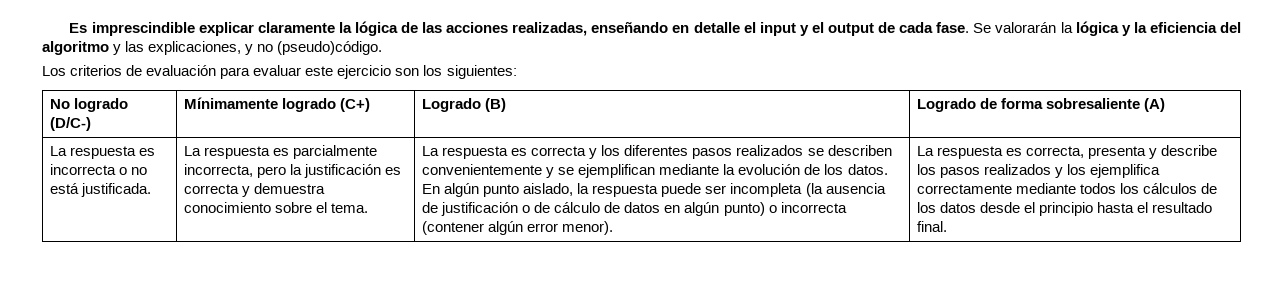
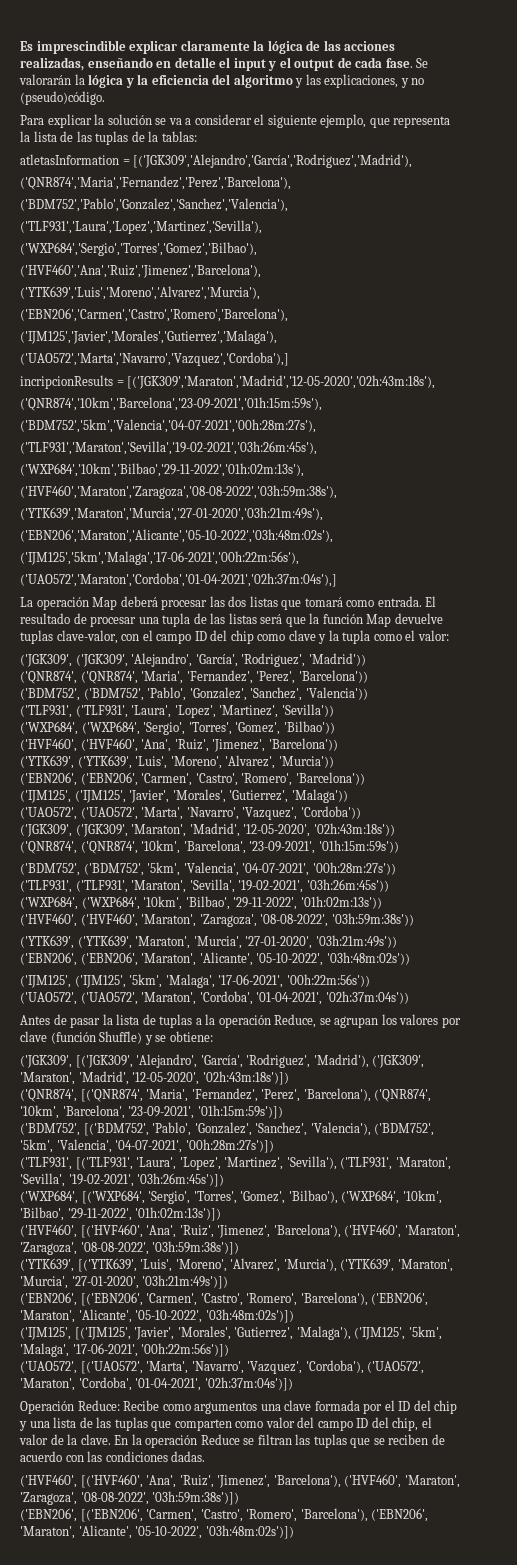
- Los criterios de evaluación para evaluar este ejercicio son los siguientes:
- No logrado (D/C-) | Mínimamente logrado (C+) | Logrado (B) | Logrado de forma sobresaliente (A)
- La respuesta es incorrecta o no está justificada. | La respuesta es parcialmente incorrecta, pero la justificación es correcta y demuestra conocimiento sobre el tema. | La respuesta es correcta y los diferentes pasos realizados se describen convenientemente y se ejemplifican mediante la evolución de los datos. En algún punto aislado, la respuesta puede ser incompleta (la ausencia de justificación o de cálculo de datos en algún punto) o incorrecta (contener algún error menor). | La respuesta es correcta, presenta y describe los pasos realizados y los ejemplifica correctamente mediante todos los cálculos de los datos desde el principio hasta el resultado final.
+ Para explicar la solución se va a considerar el siguiente ejemplo, que representa la lista de las tuplas de la tablas:
+ atletasInformation = [('JGK309','Alejandro','García','Rodriguez','Madrid'),
+ ('QNR874','Maria','Fernandez','Perez','Barcelona'),
+ ('BDM752','Pablo','Gonzalez','Sanchez','Valencia'),
+ ('TLF931','Laura','Lopez','Martinez','Sevilla'),
+ ('WXP684','Sergio','Torres','Gomez','Bilbao'),
+ ('HVF460','Ana','Ruiz','Jimenez','Barcelona'),
+ ('YTK639','Luis','Moreno','Alvarez','Murcia'),
+ ('EBN206','Carmen','Castro','Romero','Barcelona'),
+ ('IJM125','Javier','Morales','Gutierrez','Malaga'),
+ ('UAO572','Marta','Navarro','Vazquez','Cordoba'),]
+ incripcionResults = [('JGK309','Maraton','Madrid','12-05-2020','02h:43m:18s'),
+ ('QNR874','10km','Barcelona','23-09-2021','01h:15m:59s'),
+ ('BDM752','5km','Valencia','04-07-2021','00h:28m:27s'),
+ ('TLF931','Maraton','Sevilla','19-02-2021','03h:26m:45s'),
+ ('WXP684','10km','Bilbao','29-11-2022','01h:02m:13s'),
+ ('HVF460','Maraton','Zaragoza','08-08-2022','03h:59m:38s'),
+ ('YTK639','Maraton','Murcia','27-01-2020','03h:21m:49s'),
+ ('EBN206','Maraton','Alicante','05-10-2022','03h:48m:02s'),
+ ('IJM125','5km','Malaga','17-06-2021','00h:22m:56s'),
+ ('UAO572','Maraton','Cordoba','01-04-2021','02h:37m:04s'),]
+ La operación Map deberá procesar las dos listas que tomará como entrada. El resultado de procesar una tupla de las listas será que la función Map devuelve tuplas clave-valor, con el campo ID del chip como clave y la tupla como el valor:
+ ('JGK309', ('JGK309', 'Alejandro', 'García', 'Rodriguez', 'Madrid'))
+ ('QNR874', ('QNR874', 'Maria', 'Fernandez', 'Perez', 'Barcelona'))
+ ('BDM752', ('BDM752', 'Pablo', 'Gonzalez', 'Sanchez', 'Valencia'))
+ ('TLF931', ('TLF931', 'Laura', 'Lopez', 'Martinez', 'Sevilla'))
+ ('WXP684', ('WXP684', 'Sergio', 'Torres', 'Gomez', 'Bilbao'))
+ ('HVF460', ('HVF460', 'Ana', 'Ruiz', 'Jimenez', 'Barcelona'))
+ ('YTK639', ('YTK639', 'Luis', 'Moreno', 'Alvarez', 'Murcia'))
+ ('EBN206', ('EBN206', 'Carmen', 'Castro', 'Romero', 'Barcelona'))
+ ('IJM125', ('IJM125', 'Javier', 'Morales', 'Gutierrez', 'Malaga'))
+ ('UAO572', ('UAO572', 'Marta', 'Navarro', 'Vazquez', 'Cordoba'))
+ ('JGK309', ('JGK309', 'Maraton', 'Madrid', '12-05-2020', '02h:43m:18s'))
+ ('QNR874', ('QNR874', '10km', 'Barcelona', '23-09-2021', '01h:15m:59s'))
+ ('BDM752', ('BDM752', '5km', 'Valencia', '04-07-2021', '00h:28m:27s'))
+ ('TLF931', ('TLF931', 'Maraton', 'Sevilla', '19-02-2021', '03h:26m:45s'))
+ ('WXP684', ('WXP684', '10km', 'Bilbao', '29-11-2022', '01h:02m:13s'))
+ ('HVF460', ('HVF460', 'Maraton', 'Zaragoza', '08-08-2022', '03h:59m:38s'))
+ ('YTK639', ('YTK639', 'Maraton', 'Murcia', '27-01-2020', '03h:21m:49s'))
+ ('EBN206', ('EBN206', 'Maraton', 'Alicante', '05-10-2022', '03h:48m:02s'))
+ ('IJM125', ('IJM125', '5km', 'Malaga', '17-06-2021', '00h:22m:56s'))
+ ('UAO572', ('UAO572', 'Maraton', 'Cordoba', '01-04-2021', '02h:37m:04s'))
+ Antes de pasar la lista de tuplas a la operación Reduce, se agrupan los valores por clave (función Shuffle) y se obtiene:
+ ('JGK309', [('JGK309', 'Alejandro', 'García', 'Rodriguez', 'Madrid'), ('JGK309', 'Maraton', 'Madrid', '12-05-2020', '02h:43m:18s')])
+ ('QNR874', [('QNR874', 'Maria', 'Fernandez', 'Perez', 'Barcelona'), ('QNR874', '10km', 'Barcelona', '23-09-2021', '01h:15m:59s')])
+ ('BDM752', [('BDM752', 'Pablo', 'Gonzalez', 'Sanchez', 'Valencia'), ('BDM752', '5km', 'Valencia', '04-07-2021', '00h:28m:27s')])
+ ('TLF931', [('TLF931', 'Laura', 'Lopez', 'Martinez', 'Sevilla'), ('TLF931', 'Maraton', 'Sevilla', '19-02-2021', '03h:26m:45s')])
+ ('WXP684', [('WXP684', 'Sergio', 'Torres', 'Gomez', 'Bilbao'), ('WXP684', '10km', 'Bilbao', '29-11-2022', '01h:02m:13s')])
+ ('HVF460', [('HVF460', 'Ana', 'Ruiz', 'Jimenez', 'Barcelona'), ('HVF460', 'Maraton', 'Zaragoza', '08-08-2022', '03h:59m:38s')])
+ ('YTK639', [('YTK639', 'Luis', 'Moreno', 'Alvarez', 'Murcia'), ('YTK639', 'Maraton', 'Murcia', '27-01-2020', '03h:21m:49s')])
+ ('EBN206', [('EBN206', 'Carmen', 'Castro', 'Romero', 'Barcelona'), ('EBN206', 'Maraton', 'Alicante', '05-10-2022', '03h:48m:02s')])
+ ('IJM125', [('IJM125', 'Javier', 'Morales', 'Gutierrez', 'Malaga'), ('IJM125', '5km', 'Malaga', '17-06-2021', '00h:22m:56s')])
+ ('UAO572', [('UAO572', 'Marta', 'Navarro', 'Vazquez', 'Cordoba'), ('UAO572', 'Maraton', 'Cordoba', '01-04-2021', '02h:37m:04s')])
+ Operación Reduce: Recibe como argumentos una clave formada por el ID del chip y una lista de las tuplas que comparten como valor del campo ID del chip, el valor de la clave. En la operación Reduce se filtran las tuplas que se reciben de acuerdo con las condiciones dadas.
+ ('HVF460', [('HVF460', 'Ana', 'Ruiz', 'Jimenez', 'Barcelona'), ('HVF460', 'Maraton', 'Zaragoza', '08-08-2022', '03h:59m:38s')])
+ ('EBN206', [('EBN206', 'Carmen', 'Castro', 'Romero', 'Barcelona'), ('EBN206', 'Maraton', 'Alicante', '05-10-2022', '03h:48m:02s')])

